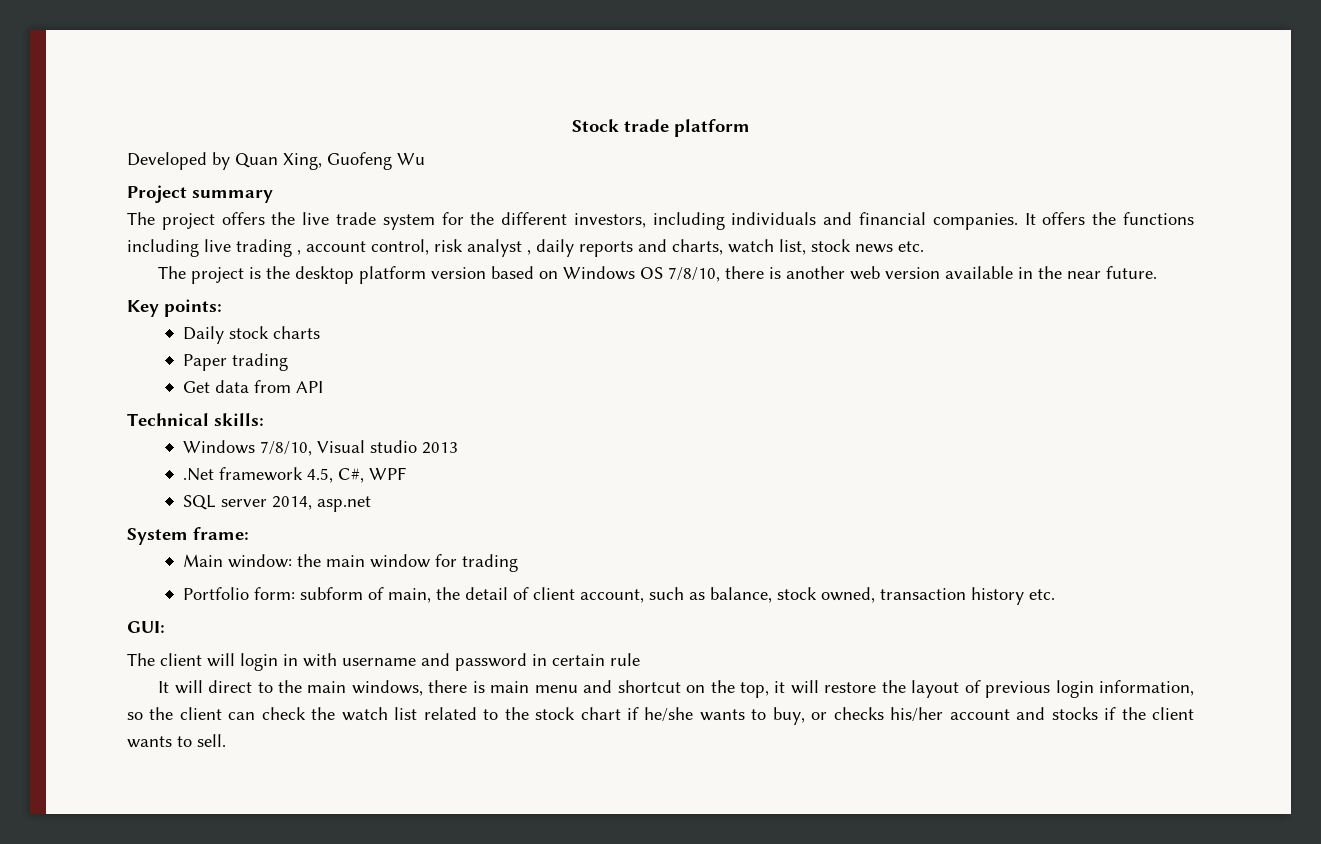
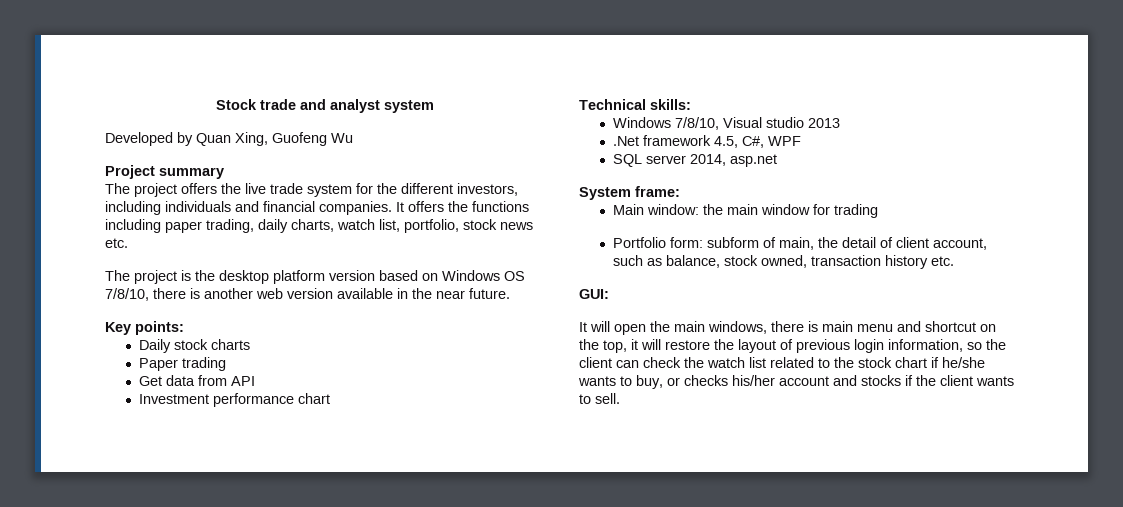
- Stock trade platform
+ Stock trade and analyst system
- It offers the functions including live trading , account control, risk analyst , daily reports and charts, watch list, stock news etc.
+ It offers the functions including paper trading, daily charts, watch list, portfolio, stock news etc.
+ Investment performance chart
- The client will login in with username and password in certain rule
- It will direct to the main windows, there is main menu and shortcut on the top, it will restore the layout of previous login information, so the client can check the watch list related to the stock chart if he/she wants to buy, or checks his/her account and stocks if the client wants to sell.
+ It will open the main windows, there is main menu and shortcut on the top, it will restore the layout of previous login information, so the client can check the watch list related to the stock chart if he/she wants to buy, or checks his/her account and stocks if the client wants to sell.

